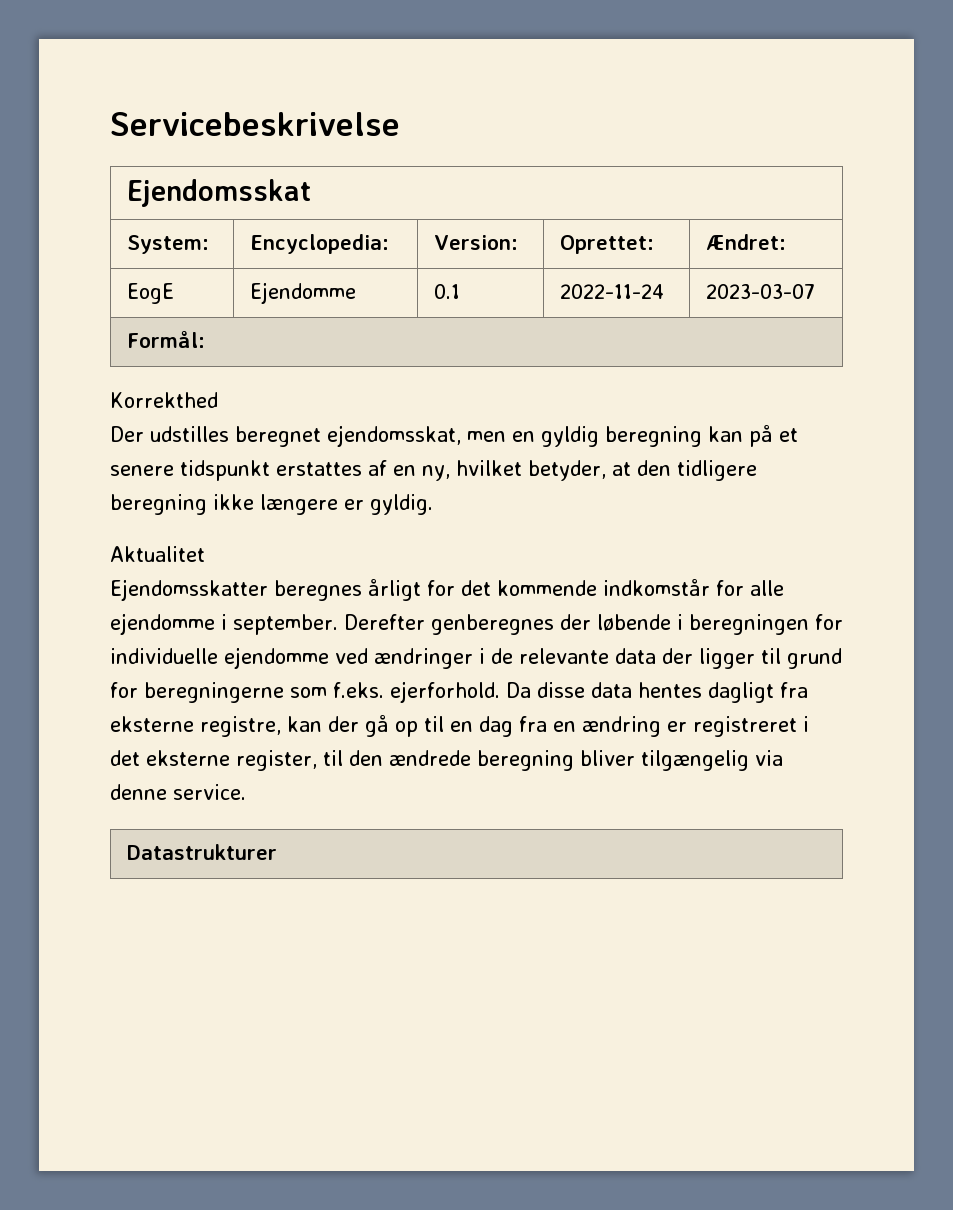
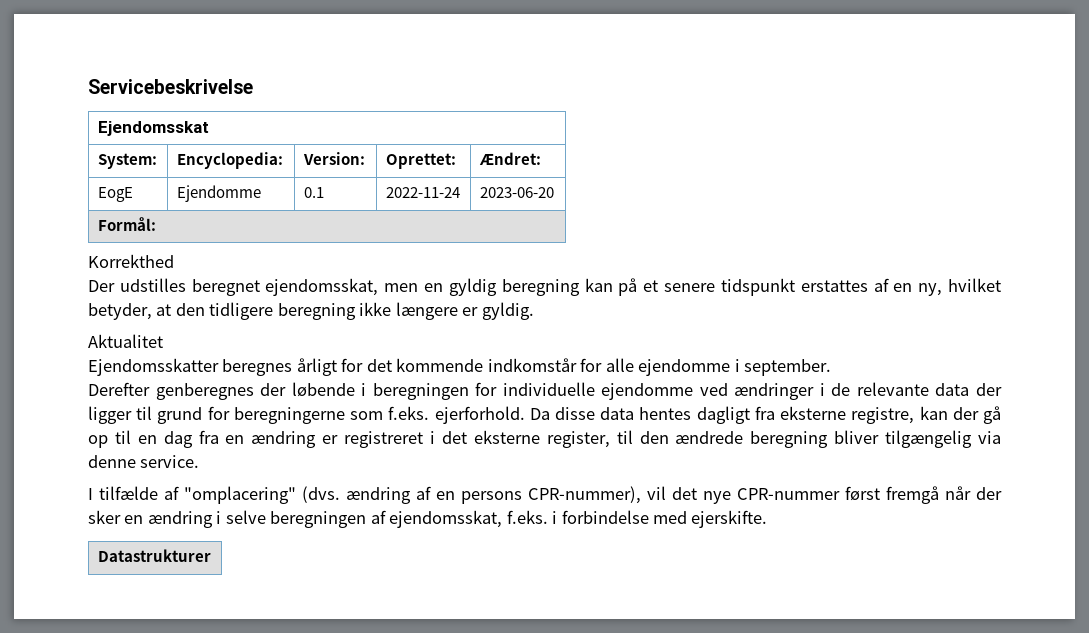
- EogE | Ejendomme | 0.1 | 2022-11-24 | 2023-03-07
+ EogE | Ejendomme | 0.1 | 2022-11-24 | 2023-06-20
- Ejendomsskatter beregnes årligt for det kommende indkomstår for alle ejendomme i september. Derefter genberegnes der løbende i beregningen for individuelle ejendomme ved ændringer i de relevante data der ligger til grund for beregningerne som f.eks. ejerforhold.
+ Ejendomsskatter beregnes årligt for det kommende indkomstår for alle ejendomme i september.
+ Derefter genberegnes der løbende i beregningen for individuelle ejendomme ved ændringer i de relevante data der ligger til grund for beregningerne som f.eks. ejerforhold.
+ I tilfælde af "omplacering" (dvs. ændring af en persons CPR-nummer), vil det nye CPR-nummer først fremgå når der sker en ændring i selve beregningen af ejendomsskat, f.eks. i forbindelse med ejerskifte.

